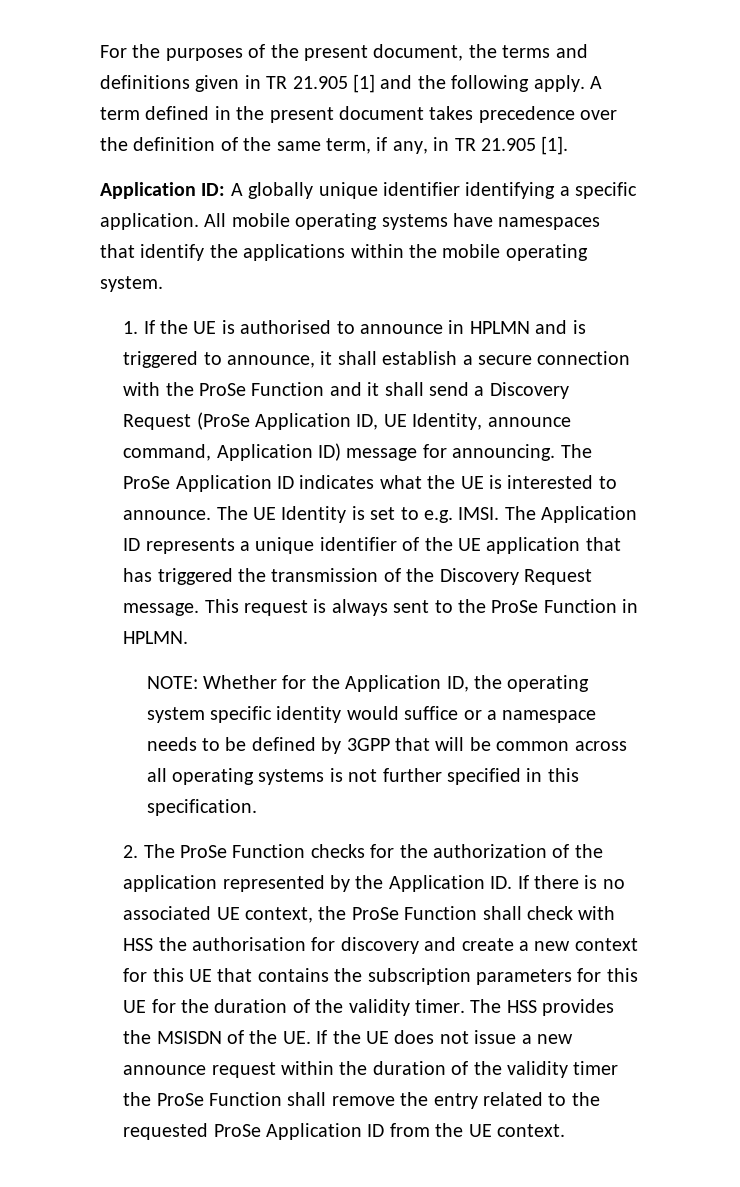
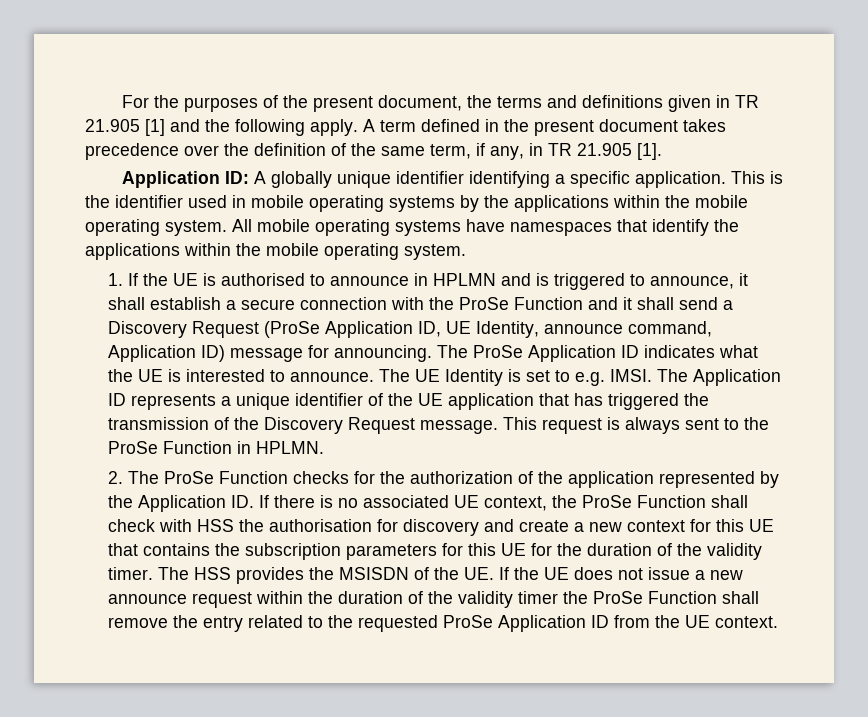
+ This is the identifier used in mobile operating systems by the applications within the mobile operating system.
- NOTE: Whether for the Application ID, the operating system specific identity would suffice or a namespace needs to be defined by 3GPP that will be common across all operating systems is not further specified in this specification.

